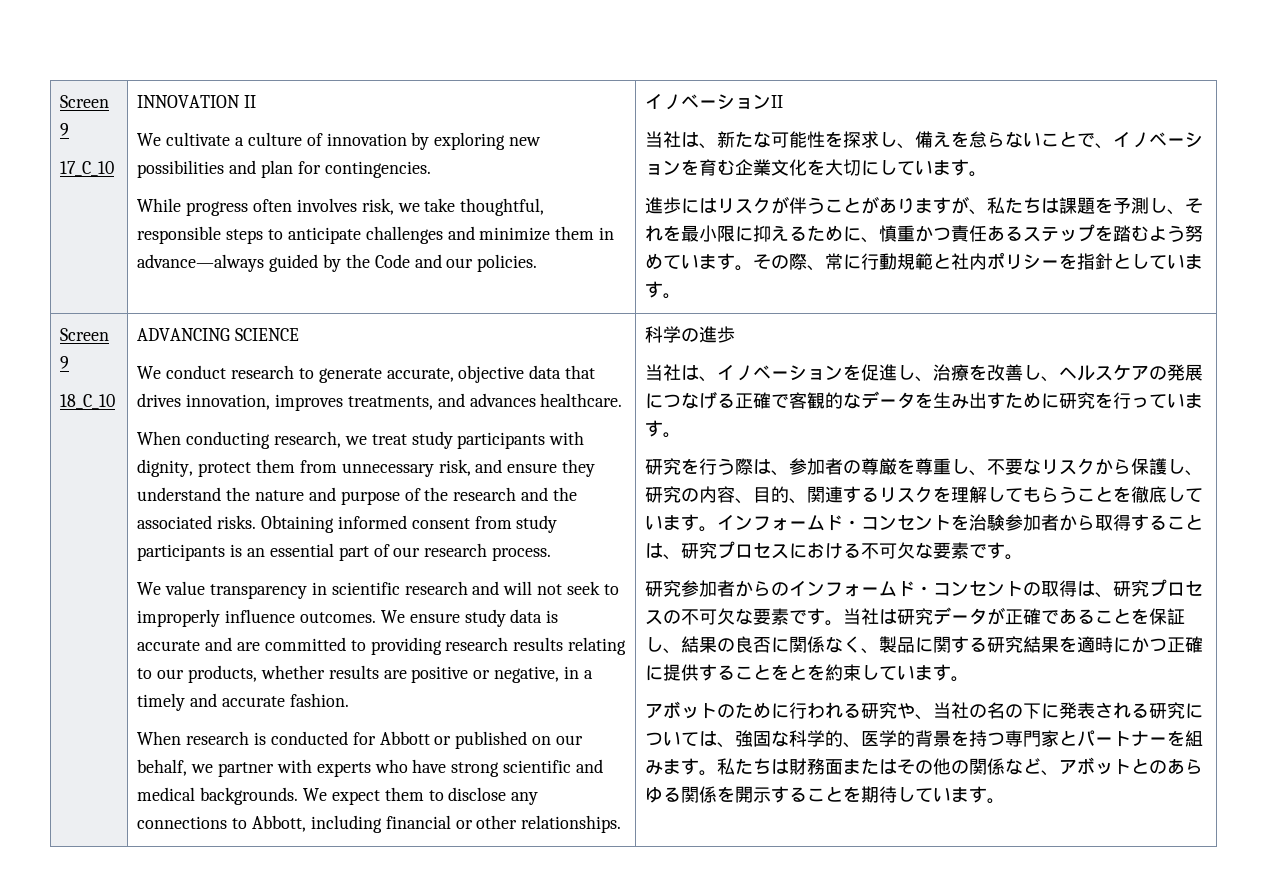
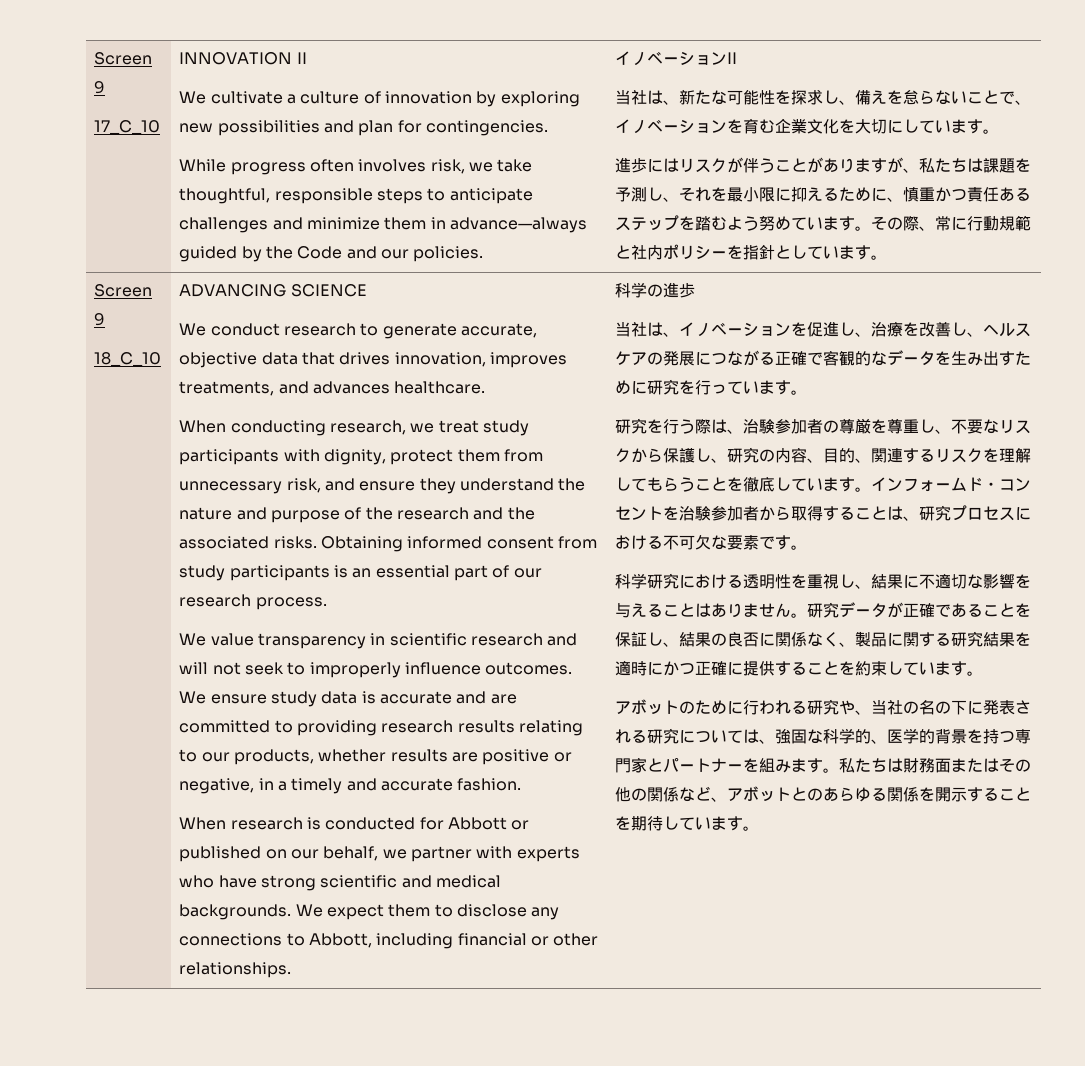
- 当社は、イノベーションを促進し、治療を改善し、ヘルスケアの発展につなげる正確で客観的なデータを生み出すために研究を行っています。
+ 当社は、イノベーションを促進し、治療を改善し、ヘルスケアの発展につながる正確で客観的なデータを生み出すために研究を行っています。
- 研究を行う際は、参加者の尊厳を尊重し、不要なリスクから保護し、研究の内容、目的、関連するリスクを理解してもらうことを徹底しています。
+ 研究を行う際は、治験参加者の尊厳を尊重し、不要なリスクから保護し、研究の内容、目的、関連するリスクを理解してもらうことを徹底しています。
- 研究参加者からのインフォームド・コンセントの取得は、研究プロセスの不可欠な要素です。当社は研究データが正確であることを保証し、結果の良否に関係なく、製品に関する研究結果を適時にかつ正確に提供することをとを約束しています。
+ 科学研究における透明性を重視し、結果に不適切な影響を与えることはありません。研究データが正確であることを保証し、結果の良否に関係なく、製品に関する研究結果を適時にかつ正確に提供することを約束しています。

